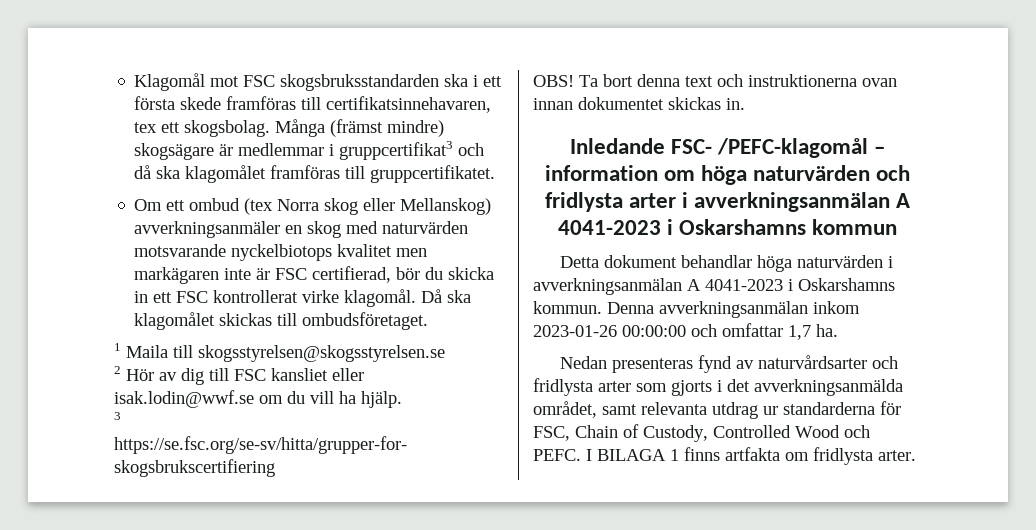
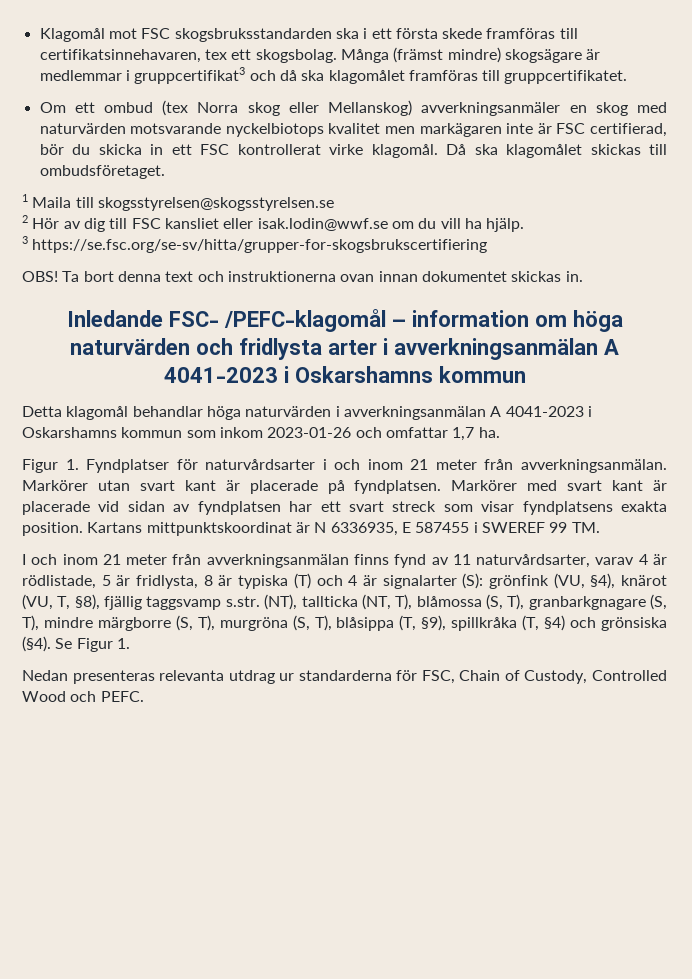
- Detta dokument behandlar höga naturvärden i avverkningsanmälan A 4041-2023 i Oskarshamns kommun. Denna avverkningsanmälan inkom 2023-01-26 00:00:00 och omfattar 1,7 ha.
+ Detta klagomål behandlar höga naturvärden i avverkningsanmälan A 4041-2023 i Oskarshamns kommun som inkom 2023-01-26 och omfattar 1,7 ha.
- Nedan presenteras fynd av naturvårdsarter och fridlysta arter som gjorts i det avverkningsanmälda området, samt relevanta utdrag ur standarderna för FSC, Chain of Custody, Controlled Wood och PEFC. I BILAGA 1 finns artfakta om fridlysta arter.
+ Figur 1. Fyndplatser för naturvårdsarter i och inom 21 meter från avverkningsanmälan. Markörer utan svart kant är placerade på fyndplatsen. Markörer med svart kant är placerade vid sidan av fyndplatsen har ett svart streck som visar fyndplatsens exakta position. Kartans mittpunktskoordinat är N 6336935, E 587455 i SWEREF 99 TM.
+ I och inom 21 meter från avverkningsanmälan finns fynd av 11 naturvårdsarter, varav 4 är rödlistade, 5 är fridlysta, 8 är typiska (T) och 4 är signalarter (S): grönfink (VU, §4), knärot (VU, T, §8), fjällig taggsvamp s.str. (NT), tallticka (NT, T), blåmossa (S, T), granbarkgnagare (S, T), mindre märgborre (S, T), murgröna (S, T), blåsippa (T, §9), spillkråka (T, §4) och grönsiska (§4). Se Figur 1.
+ Nedan presenteras relevanta utdrag ur standarderna för FSC, Chain of Custody, Controlled Wood och PEFC.

